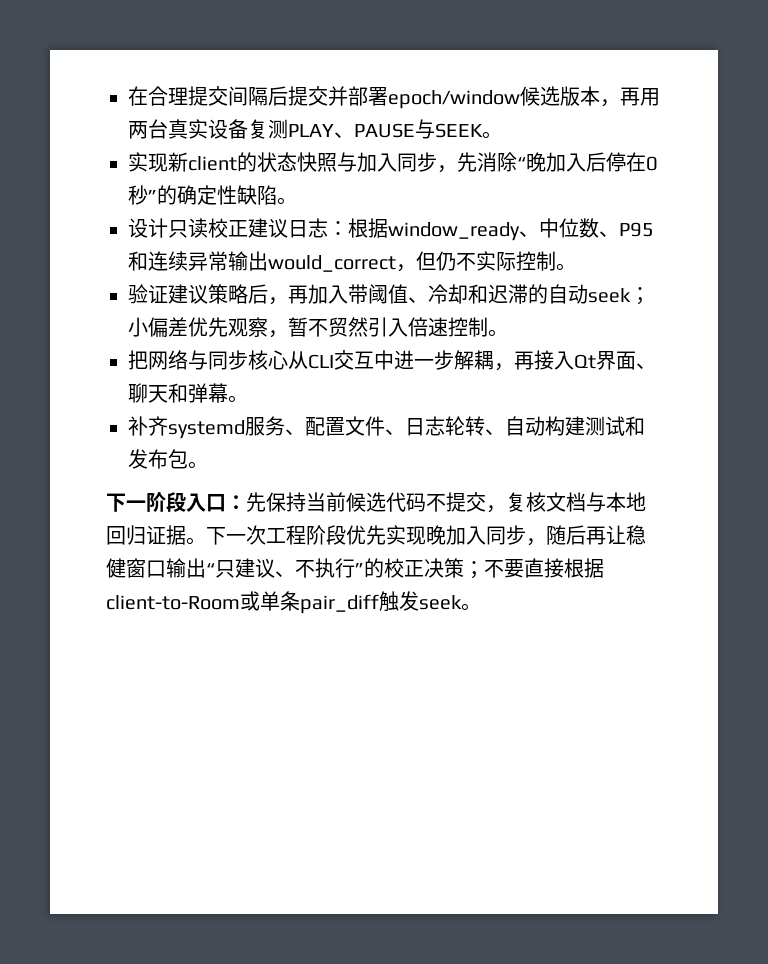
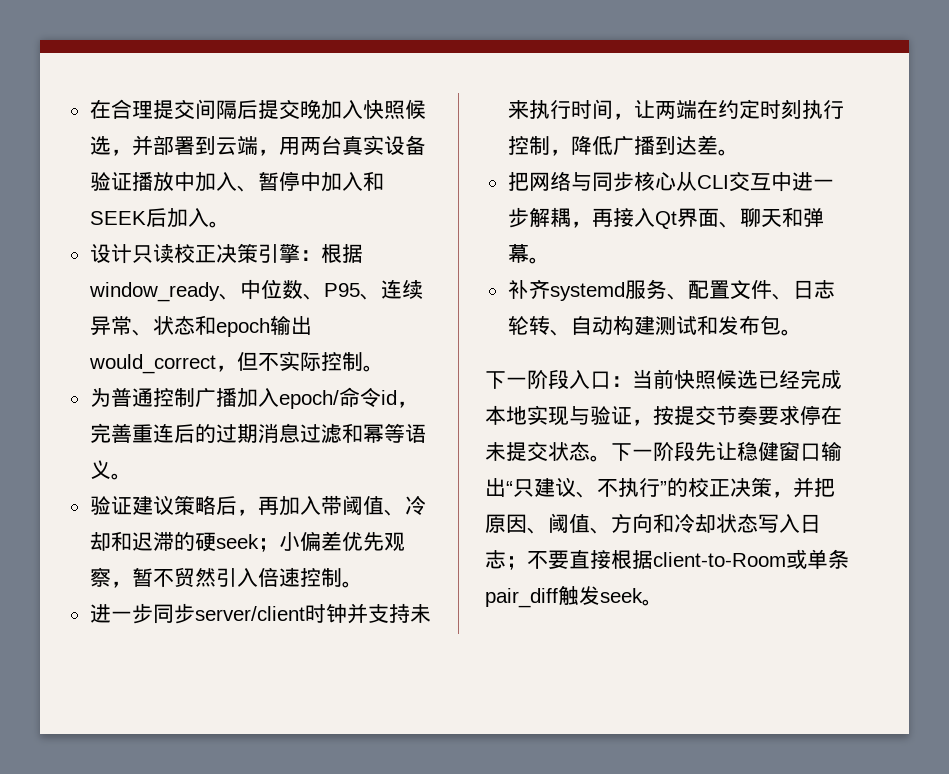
- 在合理提交间隔后提交并部署epoch/window候选版本，再用两台真实设备复测PLAY、PAUSE与SEEK。
- 实现新client的状态快照与加入同步，先消除“晚加入后停在0秒”的确定性缺陷。
+ 在合理提交间隔后提交晚加入快照候选，并部署到云端，用两台真实设备验证播放中加入、暂停中加入和SEEK后加入。
- 设计只读校正建议日志：根据window_ready、中位数、P95和连续异常输出would_correct，但仍不实际控制。
+ 设计只读校正决策引擎：根据window_ready、中位数、P95、连续异常、状态和epoch输出would_correct，但不实际控制。
+ 为普通控制广播加入epoch/命令id，完善重连后的过期消息过滤和幂等语义。
- 验证建议策略后，再加入带阈值、冷却和迟滞的自动seek；小偏差优先观察，暂不贸然引入倍速控制。
+ 验证建议策略后，再加入带阈值、冷却和迟滞的硬seek；小偏差优先观察，暂不贸然引入倍速控制。
+ 进一步同步server/client时钟并支持未来执行时间，让两端在约定时刻执行控制，降低广播到达差。
- 下一阶段入口：先保持当前候选代码不提交，复核文档与本地回归证据。下一次工程阶段优先实现晚加入同步，随后再让稳健窗口输出“只建议、不执行”的校正决策；不要直接根据client-to-Room或单条pair_diff触发seek。
+ 下一阶段入口：当前快照候选已经完成本地实现与验证，按提交节奏要求停在未提交状态。下一阶段先让稳健窗口输出“只建议、不执行”的校正决策，并把原因、阈值、方向和冷却状态写入日志；不要直接根据client-to-Room或单条pair_diff触发seek。

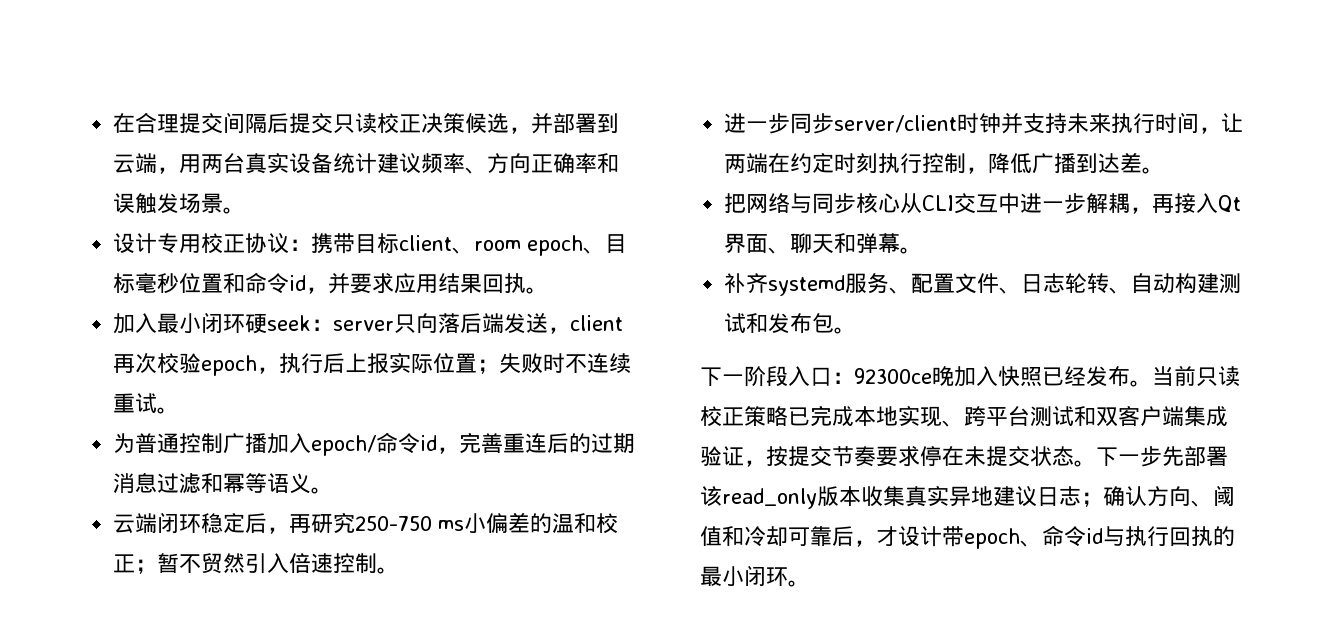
- 在合理提交间隔后提交晚加入快照候选，并部署到云端，用两台真实设备验证播放中加入、暂停中加入和SEEK后加入。
- 设计只读校正决策引擎：根据window_ready、中位数、P95、连续异常、状态和epoch输出would_correct，但不实际控制。
+ 在合理提交间隔后提交只读校正决策候选，并部署到云端，用两台真实设备统计建议频率、方向正确率和误触发场景。
+ 设计专用校正协议：携带目标client、room epoch、目标毫秒位置和命令id，并要求应用结果回执。
+ 加入最小闭环硬seek：server只向落后端发送，client再次校验epoch，执行后上报实际位置；失败时不连续重试。
- 验证建议策略后，再加入带阈值、冷却和迟滞的硬seek；小偏差优先观察，暂不贸然引入倍速控制。
+ 云端闭环稳定后，再研究250-750 ms小偏差的温和校正；暂不贸然引入倍速控制。
- 下一阶段入口：当前快照候选已经完成本地实现与验证，按提交节奏要求停在未提交状态。
+ 下一阶段入口：92300ce晚加入快照已经发布。当前只读校正策略已完成本地实现、跨平台测试和双客户端集成验证，按提交节奏要求停在未提交状态。
- 下一阶段先让稳健窗口输出“只建议、不执行”的校正决策，并把原因、阈值、方向和冷却状态写入日志；不要直接根据client-to-Room或单条pair_diff触发seek。
+ 下一步先部署该read_only版本收集真实异地建议日志；确认方向、阈值和冷却可靠后，才设计带epoch、命令id与执行回执的最小闭环。

